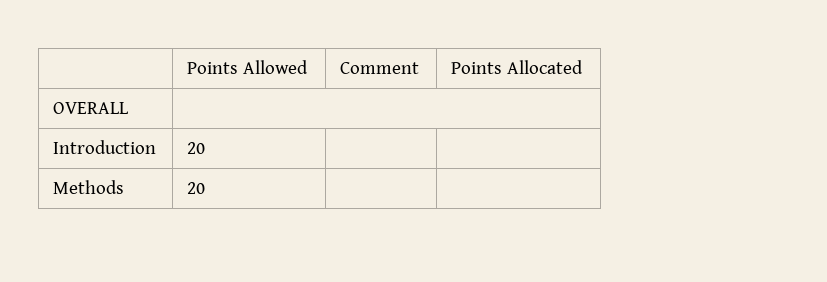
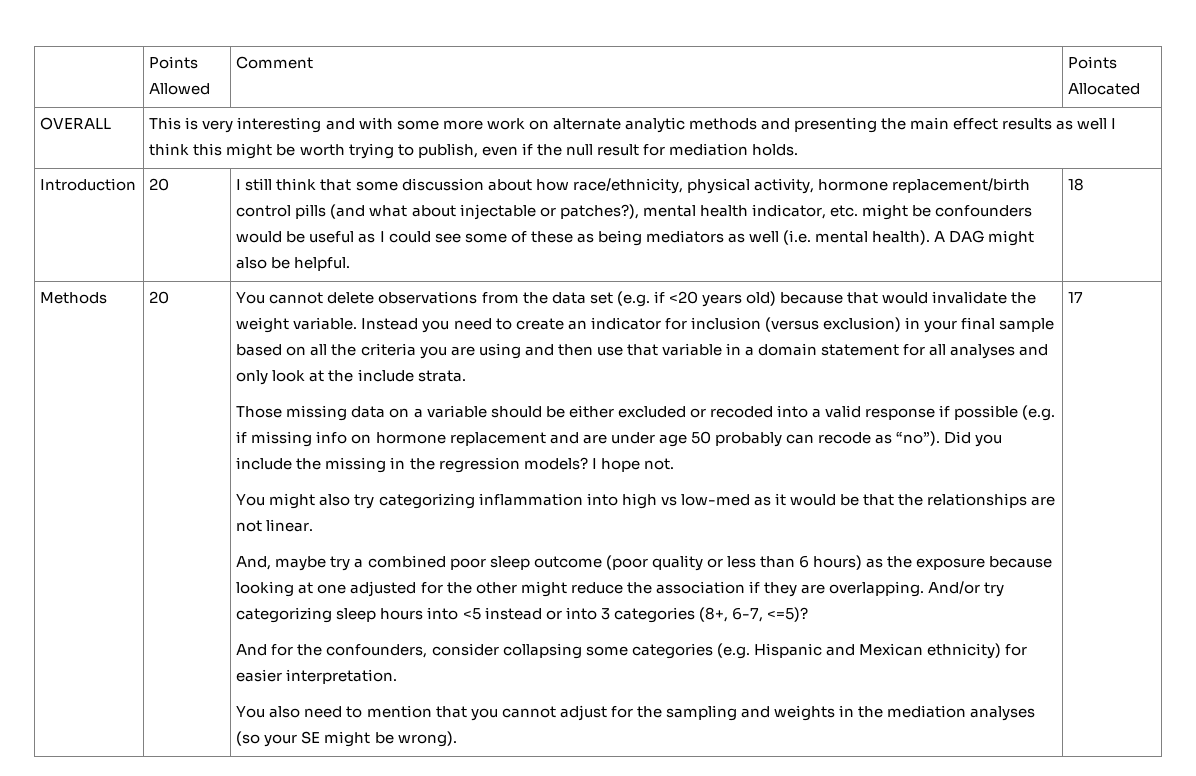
- OVERALL |
- Introduction | 20 | |
- Methods | 20 | |
+ OVERALL | This is very interesting and with some more work on alternate analytic methods and presenting the main effect results as well I think this might be worth trying to publish, even if the null result for mediation holds.
+ Introduction | 20 | I still think that some discussion about how race/ethnicity, physical activity, hormone replacement/birth control pills (and what about injectable or patches?), mental health indicator, etc. might be confounders would be useful as I could see some of these as being mediators as well (i.e. mental health). A DAG might also be helpful. | 18
+ Methods | 20 | You cannot delete observations from the data set (e.g. if <20 years old) because that would invalidate the weight variable. Instead you need to create an indicator for inclusion (versus exclusion) in your final sample based on all the criteria you are using and then use that variable in a domain statement for all analyses and only look at the include strata.
+ Those missing data on a variable should be either excluded or recoded into a valid response if possible (e.g. if missing info on hormone replacement and are under age 50 probably can recode as “no”). Did you include the missing in the regression models? I hope not.
+ You might also try categorizing inflammation into high vs low-med as it would be that the relationships are not linear.
+ And, maybe try a combined poor sleep outcome (poor quality or less than 6 hours) as the exposure because looking at one adjusted for the other might reduce the association if they are overlapping. And/or try categorizing sleep hours into <5 instead or into 3 categories (8+, 6-7, <=5)?
+ And for the confounders, consider collapsing some categories (e.g. Hispanic and Mexican ethnicity) for easier interpretation.
+ You also need to mention that you cannot adjust for the sampling and weights in the mediation analyses (so your SE might be wrong). | 17

